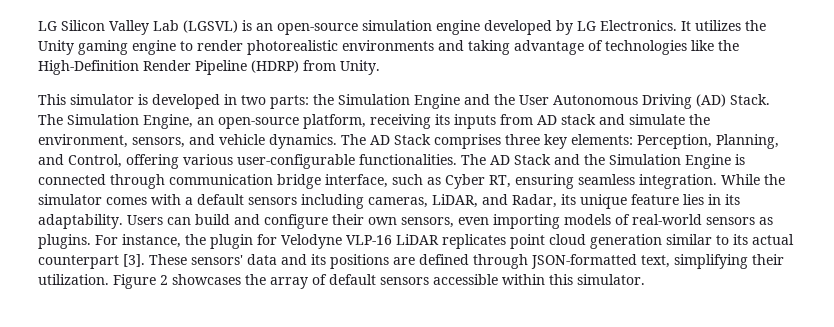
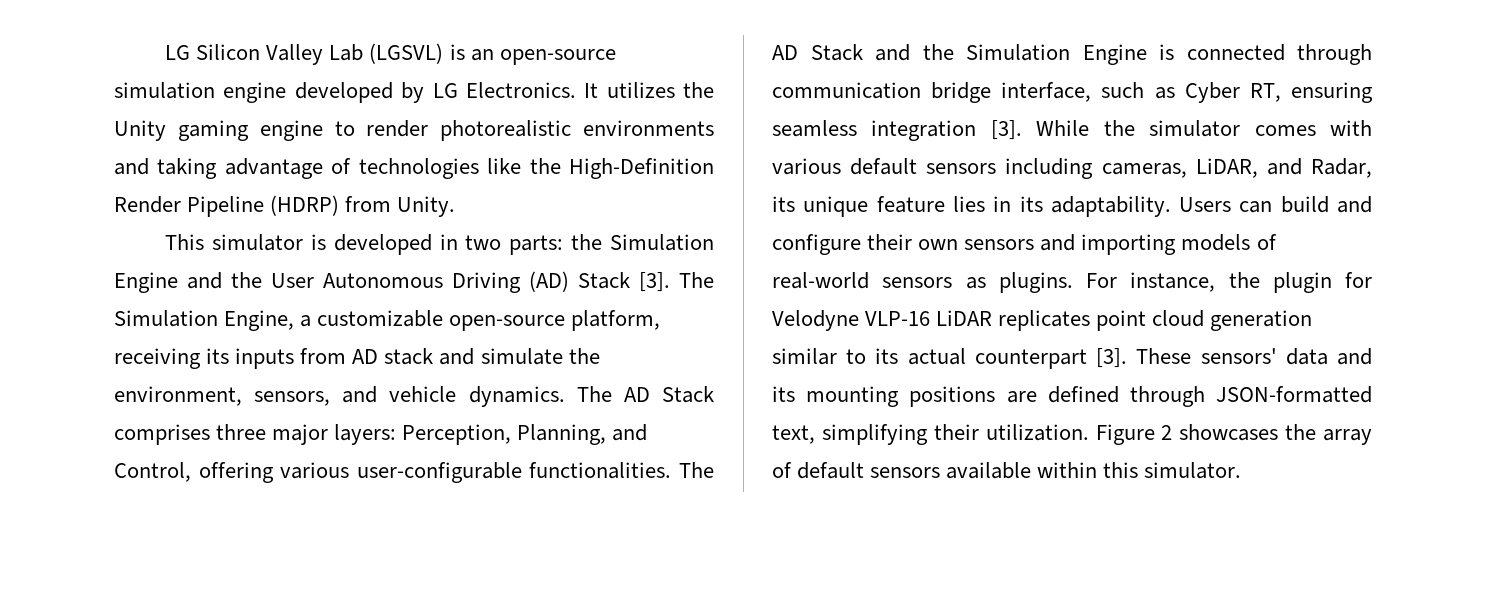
- This simulator is developed in two parts: the Simulation Engine and the User Autonomous Driving (AD) Stack.
+ This simulator is developed in two parts: the Simulation Engine and the User Autonomous Driving (AD) Stack [3].
- The Simulation Engine, an open-source platform, receiving its inputs from AD stack and simulate the environment, sensors, and vehicle dynamics.
+ The Simulation Engine, a customizable open-source platform, receiving its inputs from AD stack and simulate the environment, sensors, and vehicle dynamics.
- The AD Stack comprises three key elements: Perception, Planning, and Control, offering various user-configurable functionalities.
+ The AD Stack comprises three major layers: Perception, Planning, and Control, offering various user-configurable functionalities.
- The AD Stack and the Simulation Engine is connected through communication bridge interface, such as Cyber RT, ensuring seamless integration.
+ The AD Stack and the Simulation Engine is connected through communication bridge interface, such as Cyber RT, ensuring seamless integration [3].
- While the simulator comes with a default sensors including cameras, LiDAR, and Radar, its unique feature lies in its adaptability.
+ While the simulator comes with various default sensors including cameras, LiDAR, and Radar, its unique feature lies in its adaptability.
- Users can build and configure their own sensors, even importing models of real-world sensors as plugins.
+ Users can build and configure their own sensors and importing models of real-world sensors as plugins.
- These sensors' data and its positions are defined through JSON-formatted text, simplifying their utilization.
+ These sensors' data and its mounting positions are defined through JSON-formatted text, simplifying their utilization.
- Figure 2 showcases the array of default sensors accessible within this simulator.
+ Figure 2 showcases the array of default sensors available within this simulator.

